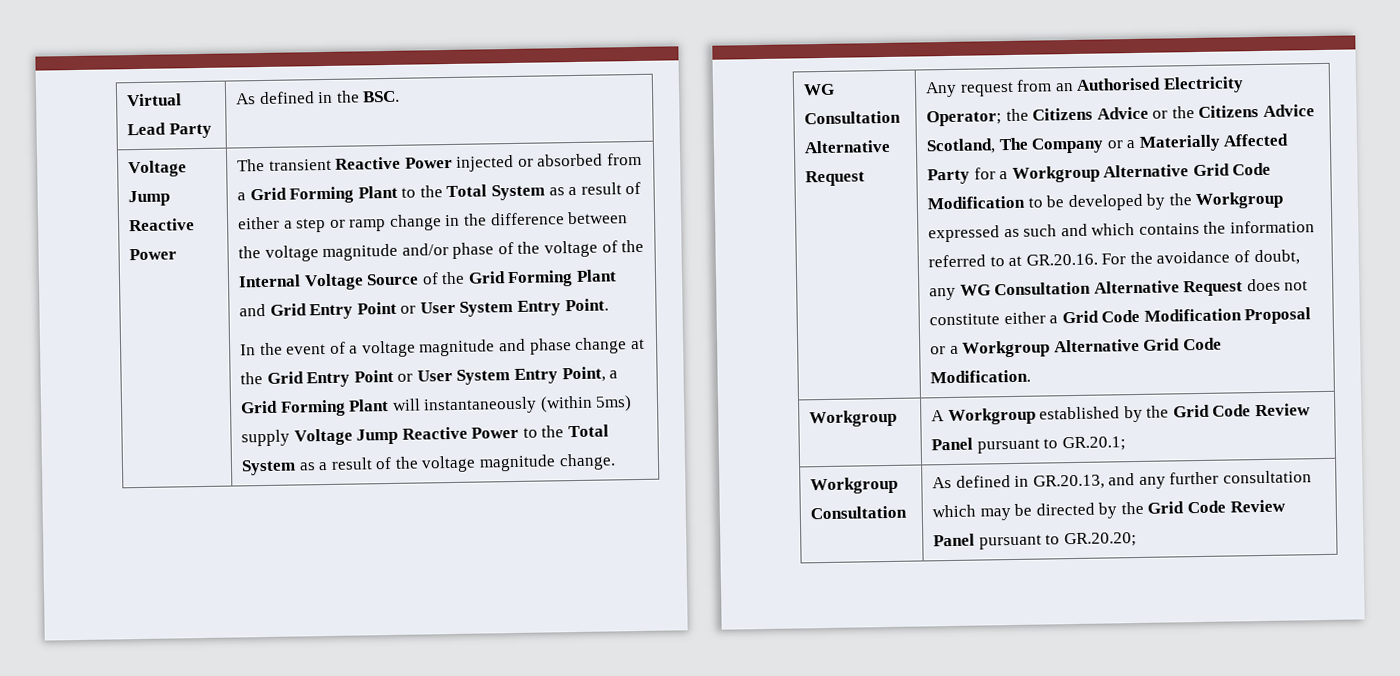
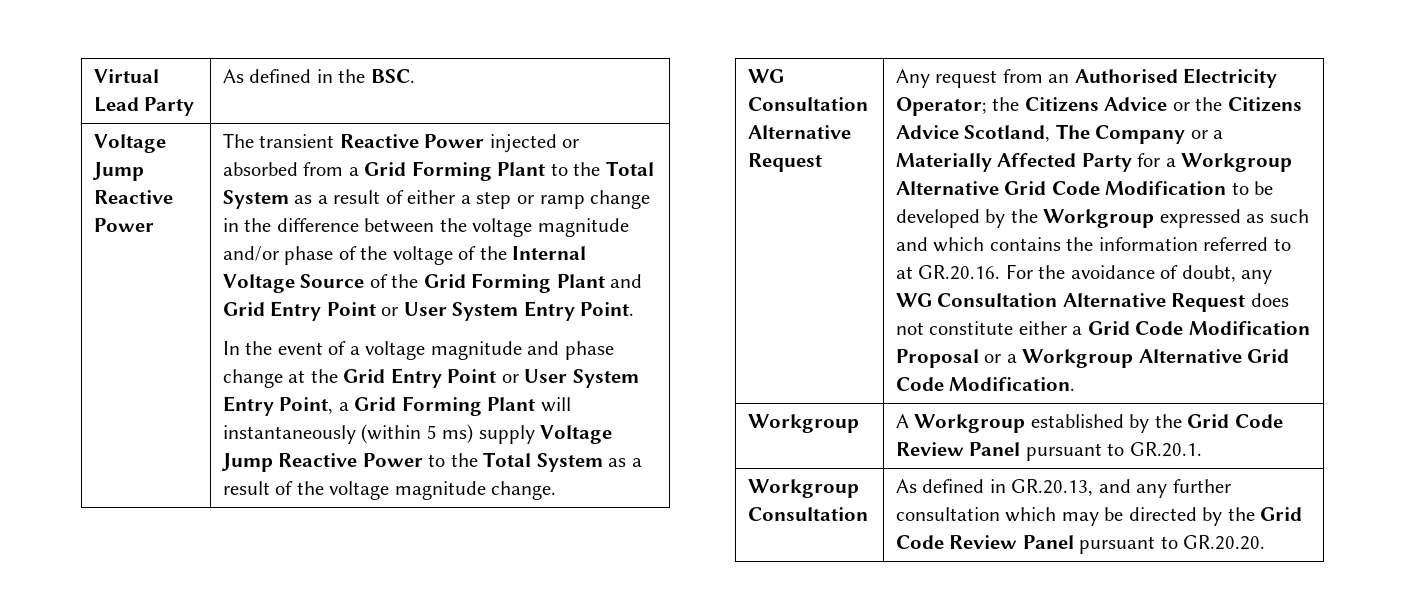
- In the event of a voltage magnitude and phase change at the Grid Entry Point or User System Entry Point, a Grid Forming Plant will instantaneously (within 5ms) supply Voltage Jump Reactive Power to the Total System as a result of the voltage magnitude change.
+ In the event of a voltage magnitude and phase change at the Grid Entry Point or User System Entry Point, a Grid Forming Plant will instantaneously (within 5 ms) supply Voltage Jump Reactive Power to the Total System as a result of the voltage magnitude change.
- Workgroup | A Workgroup established by the Grid Code Review Panel pursuant to GR.20.1;
+ Workgroup | A Workgroup established by the Grid Code Review Panel pursuant to GR.20.1.
- Workgroup Consultation | As defined in GR.20.13, and any further consultation which may be directed by the Grid Code Review Panel pursuant to GR.20.20;
+ Workgroup Consultation | As defined in GR.20.13, and any further consultation which may be directed by the Grid Code Review Panel pursuant to GR.20.20.

